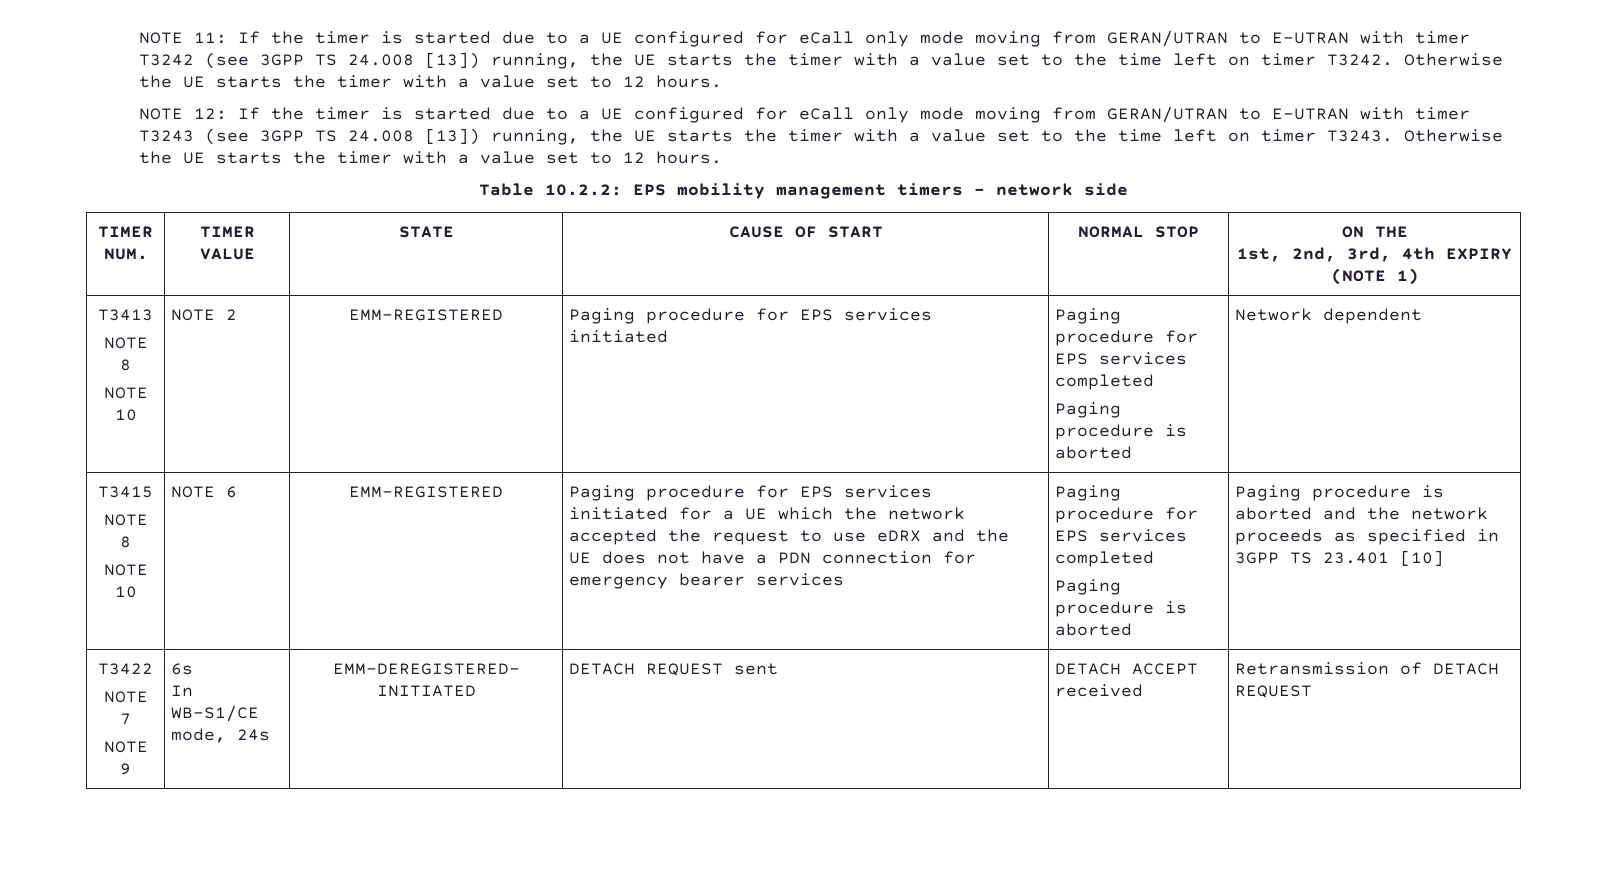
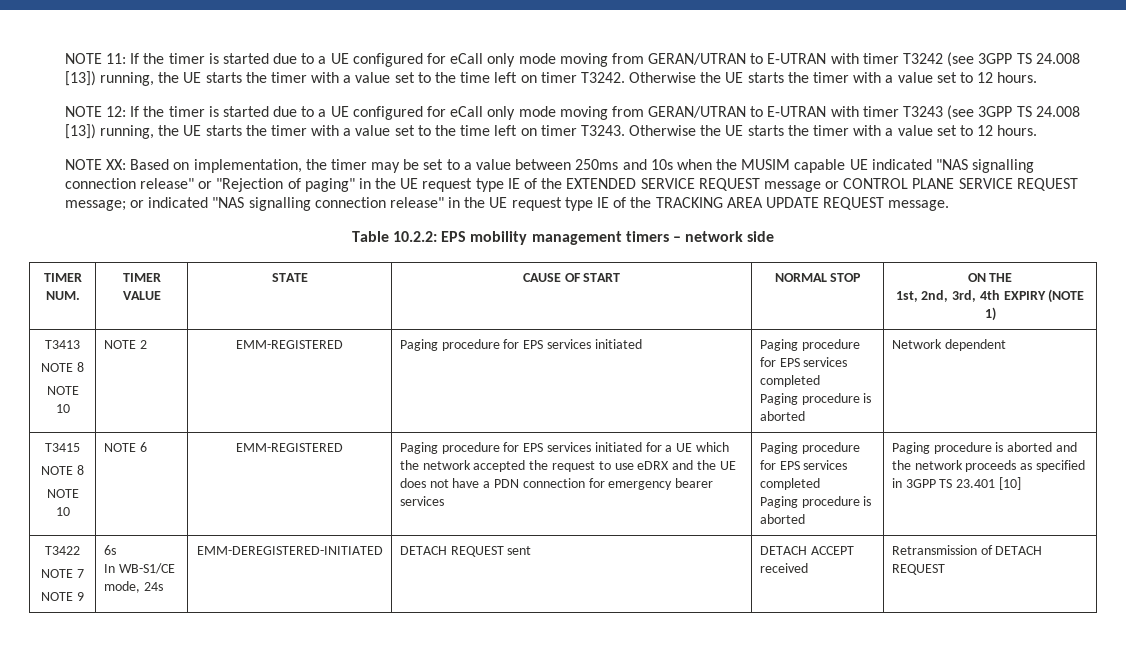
+ NOTE XX: Based on implementation, the timer may be set to a value between 250ms and 10s when the MUSIM capable UE indicated "NAS signalling connection release" or "Rejection of paging" in the UE request type IE of the EXTENDED SERVICE REQUEST message or CONTROL PLANE SERVICE REQUEST message; or indicated "NAS signalling connection release" in the UE request type IE of the TRACKING AREA UPDATE REQUEST message.

